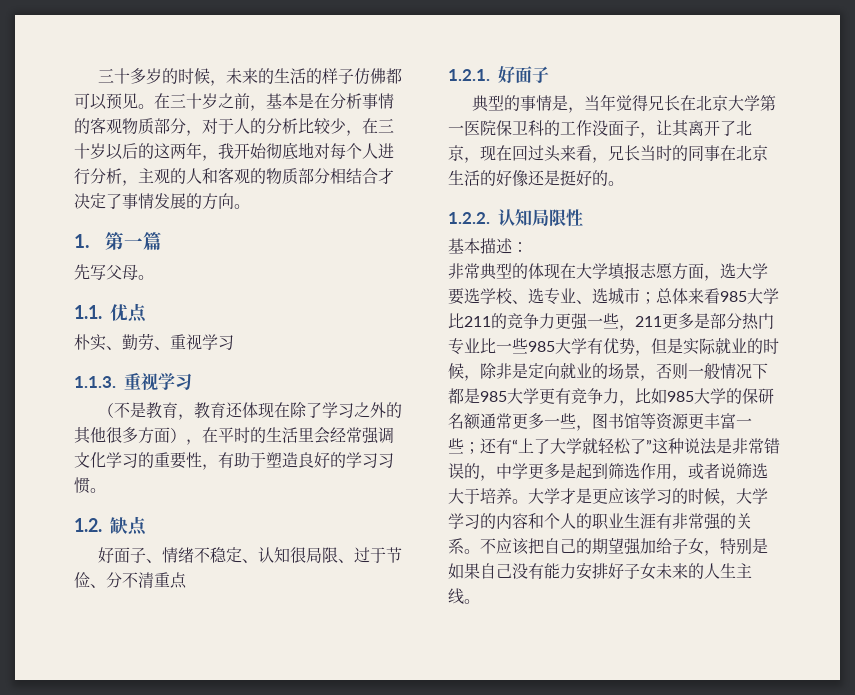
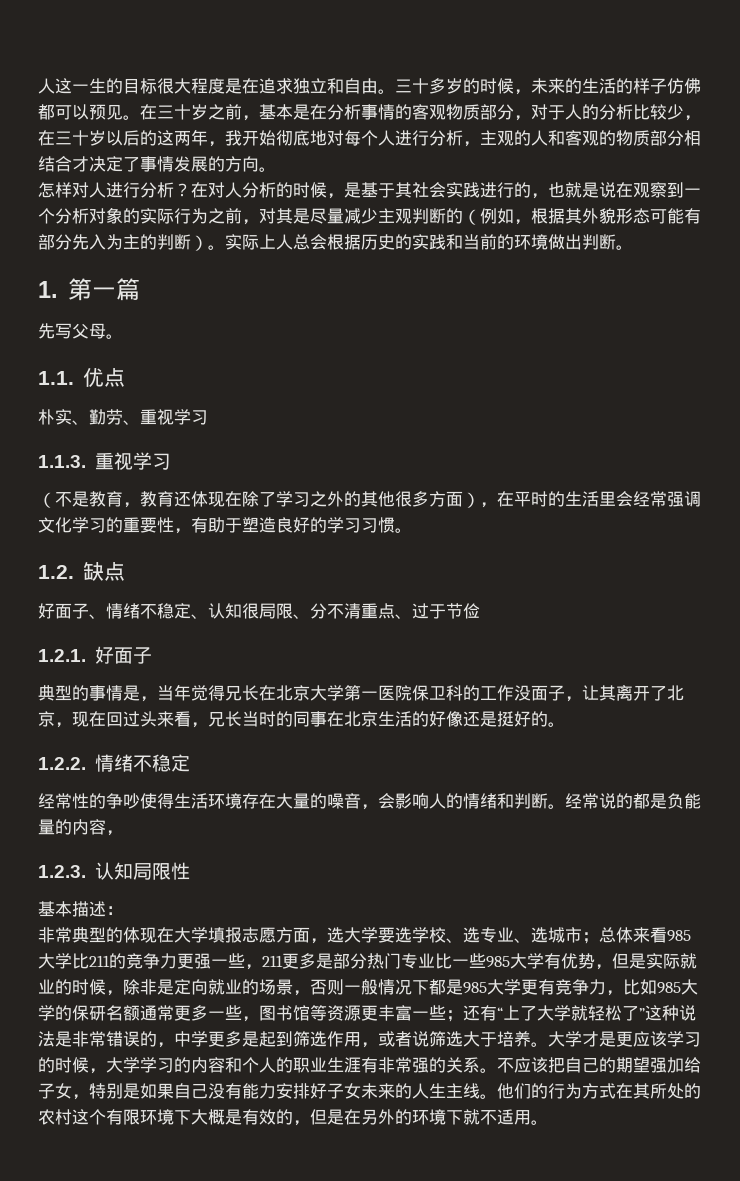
+ 人这一生的目标很大程度是在追求独立和自由。
+ 怎样对人进行分析？在对人分析的时候，是基于其社会实践进行的，也就是说在观察到一个分析对象的实际行为之前，对其是尽量减少主观判断的（例如，根据其外貌形态可能有部分先入为主的判断）。实际上人总会根据历史的实践和当前的环境做出判断。
- 好面子、情绪不稳定、认知很局限、过于节俭、分不清重点
+ 好面子、情绪不稳定、认知很局限、分不清重点、过于节俭
- 1.2.2.认知局限性
+ 1.2.2.情绪不稳定
+ 经常性的争吵使得生活环境存在大量的噪音，会影响人的情绪和判断。经常说的都是负能量的内容，
+ 1.2.3.认知局限性
+ 他们的行为方式在其所处的农村这个有限环境下大概是有效的，但是在另外的环境下就不适用。

